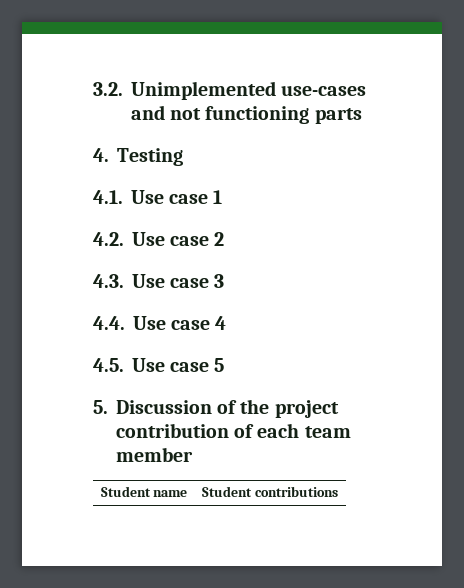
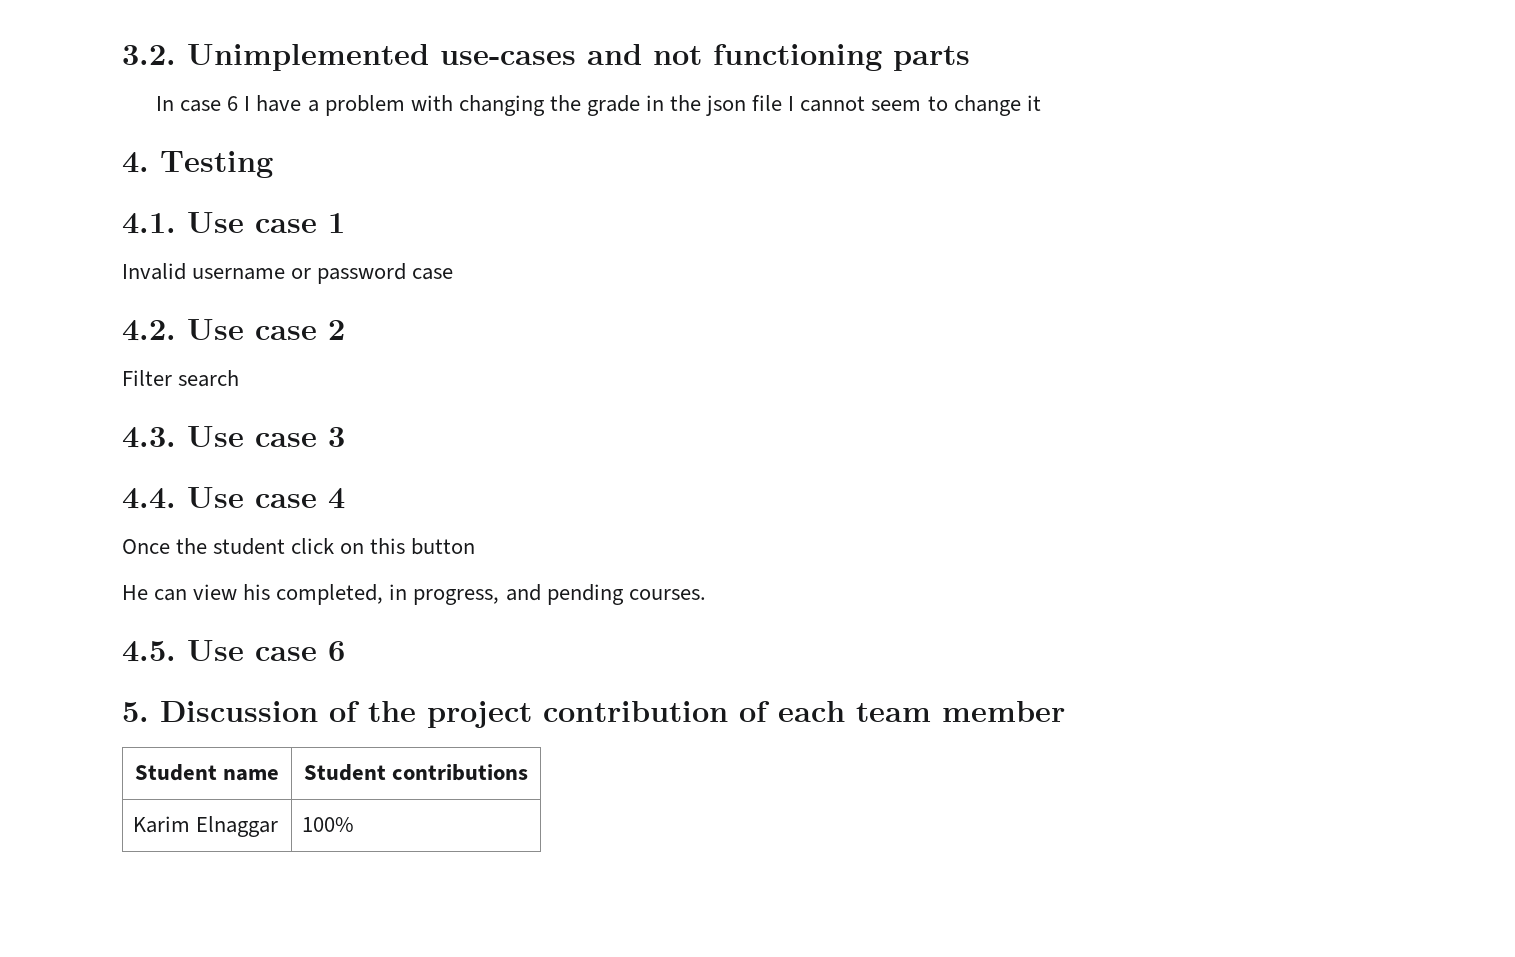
+ In case 6 I have a problem with changing the grade in the json file I cannot seem to change it
+ Invalid username or password case
+ Filter search
+ Once the student click on this button
+ He can view his completed, in progress, and pending courses.
- 4.5. Use case 5
+ 4.5. Use case 6
+ Karim Elnaggar | 100%

